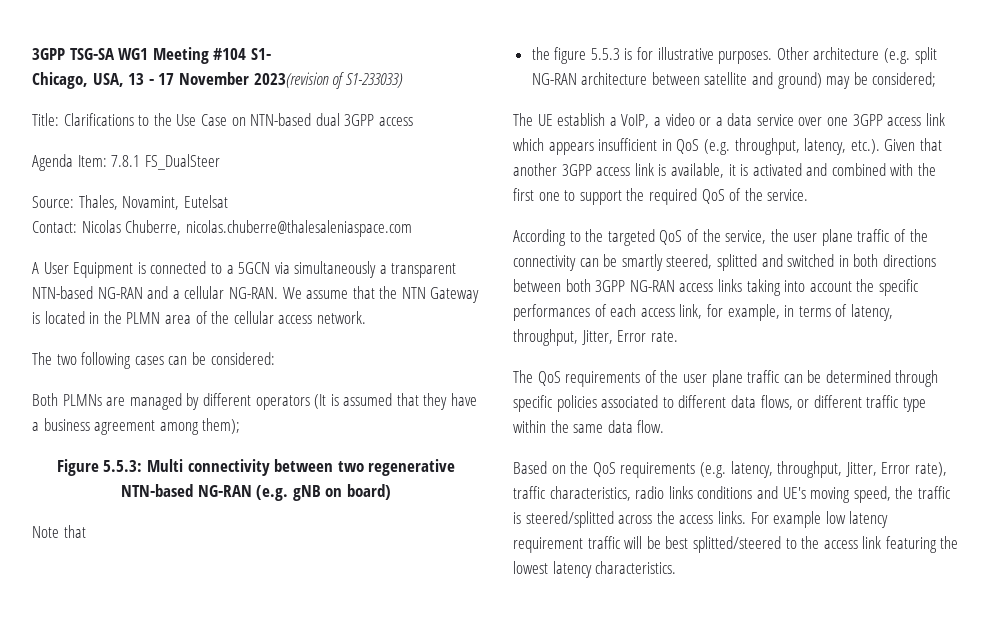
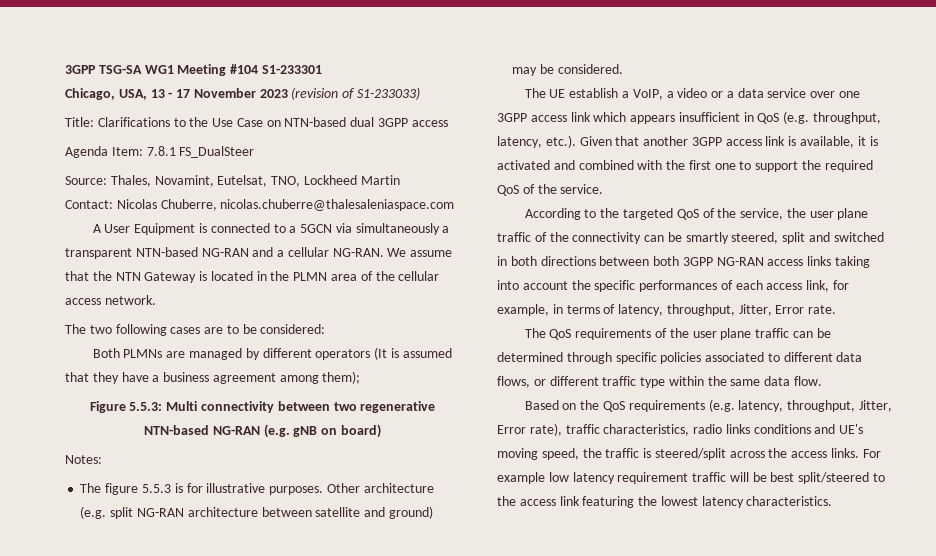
- 3GPP TSG-SA WG1 Meeting #104 S1-
+ 3GPP TSG-SA WG1 Meeting #104 S1-233301
- Chicago, USA, 13 - 17 November 2023(revision of S1-233033)
+ Chicago, USA, 13 - 17 November 2023 (revision of S1-233033)
- Source: Thales, Novamint, Eutelsat
+ Source: Thales, Novamint, Eutelsat, TNO, Lockheed Martin
- The two following cases can be considered:
+ The two following cases are to be considered:
- Note that
- the figure 5.5.3 is for illustrative purposes.
+ Notes:
+ The figure 5.5.3 is for illustrative purposes.
- Other architecture (e.g. split NG-RAN architecture between satellite and ground) may be considered;
+ Other architecture (e.g. split NG-RAN architecture between satellite and ground) may be considered.
- According to the targeted QoS of the service, the user plane traffic of the connectivity can be smartly steered, splitted and switched in both directions between both 3GPP NG-RAN access links taking into account the specific performances of each access link, for example, in terms of latency, throughput, Jitter, Error rate.
+ According to the targeted QoS of the service, the user plane traffic of the connectivity can be smartly steered, split and switched in both directions between both 3GPP NG-RAN access links taking into account the specific performances of each access link, for example, in terms of latency, throughput, Jitter, Error rate.
- Based on the QoS requirements (e.g. latency, throughput, Jitter, Error rate), traffic characteristics, radio links conditions and UE's moving speed, the traffic is steered/splitted across the access links.
+ Based on the QoS requirements (e.g. latency, throughput, Jitter, Error rate), traffic characteristics, radio links conditions and UE's moving speed, the traffic is steered/split across the access links.
- For example low latency requirement traffic will be best splitted/steered to the access link featuring the lowest latency characteristics.
+ For example low latency requirement traffic will be best split/steered to the access link featuring the lowest latency characteristics.

